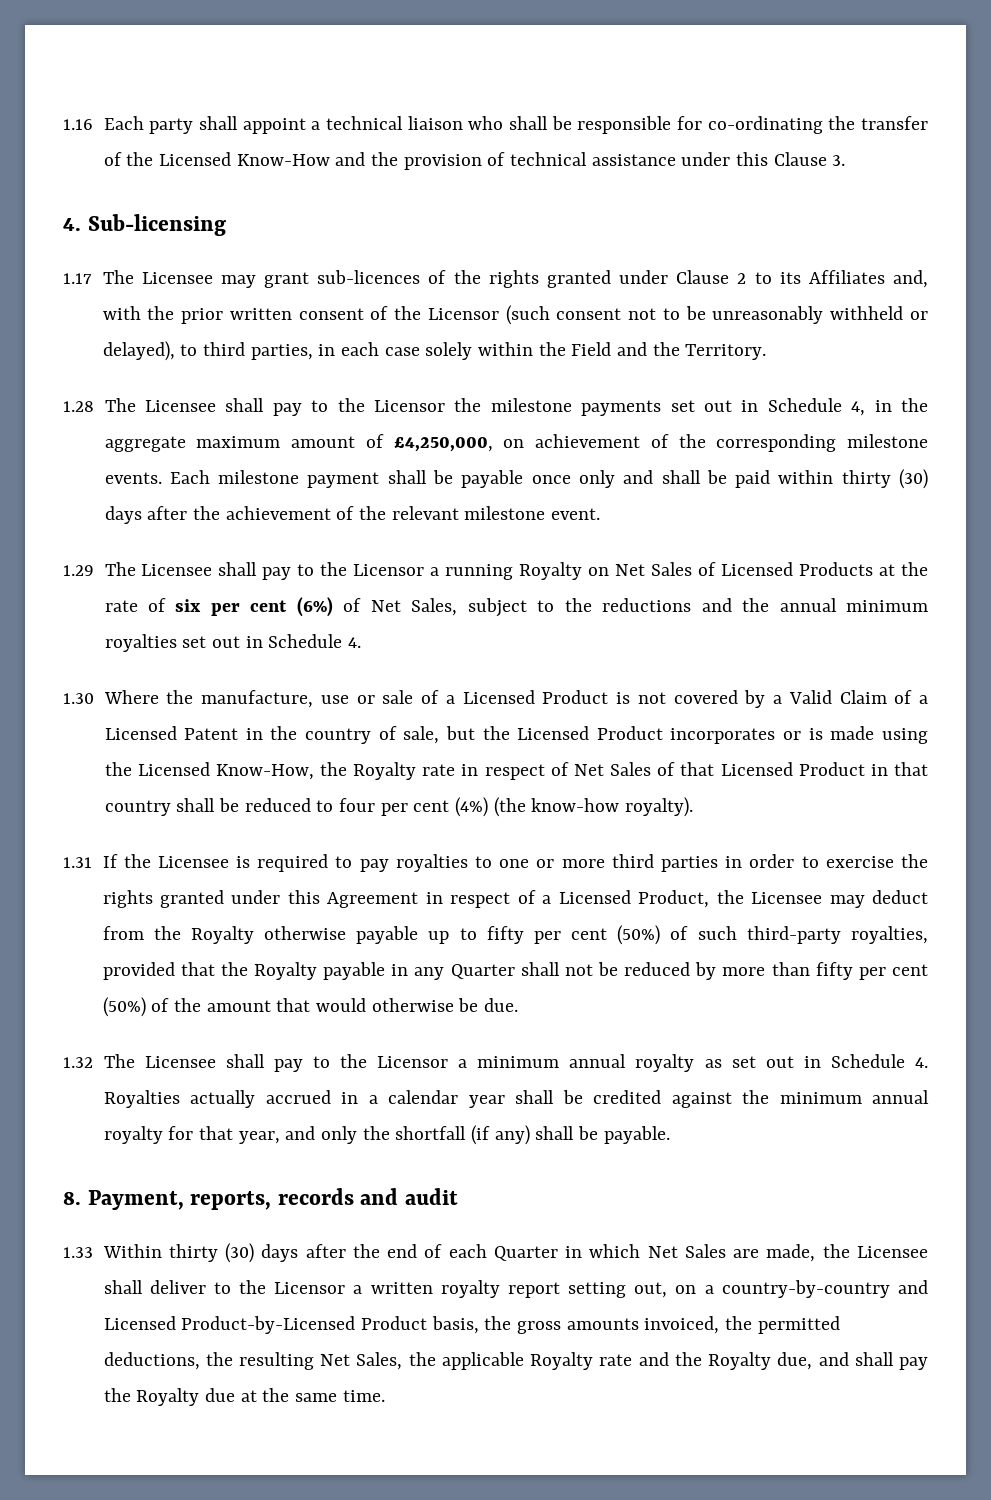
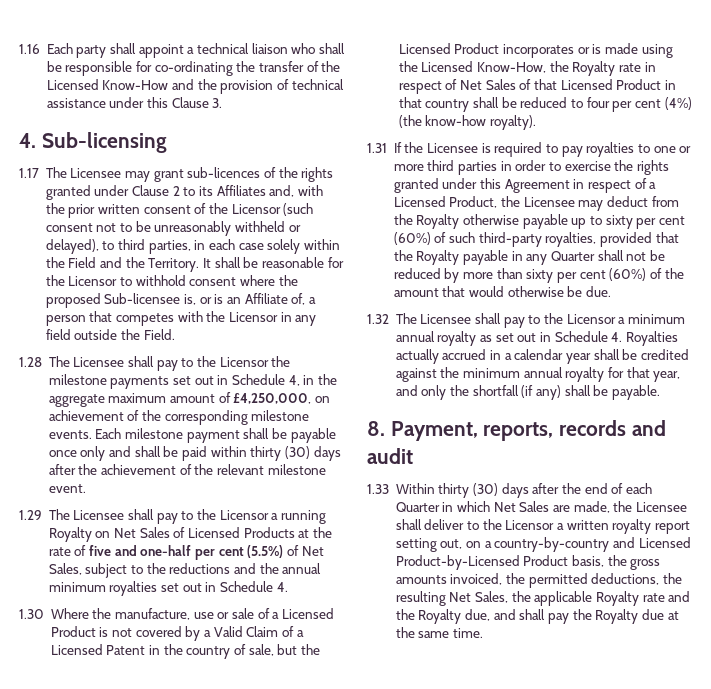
+ It shall be reasonable for the Licensor to withhold consent where the proposed Sub-licensee is, or is an Affiliate of, a person that competes with the Licensor in any field outside the Field.
- 1.29 The Licensee shall pay to the Licensor a running Royalty on Net Sales of Licensed Products at the rate of six per cent (6%) of Net Sales, subject to the reductions and the annual minimum royalties set out in Schedule 4.
+ 1.29 The Licensee shall pay to the Licensor a running Royalty on Net Sales of Licensed Products at the rate of five and one-half per cent (5.5%) of Net Sales, subject to the reductions and the annual minimum royalties set out in Schedule 4.
- 1.31 If the Licensee is required to pay royalties to one or more third parties in order to exercise the rights granted under this Agreement in respect of a Licensed Product, the Licensee may deduct from the Royalty otherwise payable up to fifty per cent (50%) of such third-party royalties, provided that the Royalty payable in any Quarter shall not be reduced by more than fifty per cent (50%) of the amount that would otherwise be due.
+ 1.31 If the Licensee is required to pay royalties to one or more third parties in order to exercise the rights granted under this Agreement in respect of a Licensed Product, the Licensee may deduct from the Royalty otherwise payable up to sixty per cent (60%) of such third-party royalties, provided that the Royalty payable in any Quarter shall not be reduced by more than sixty per cent (60%) of the amount that would otherwise be due.

